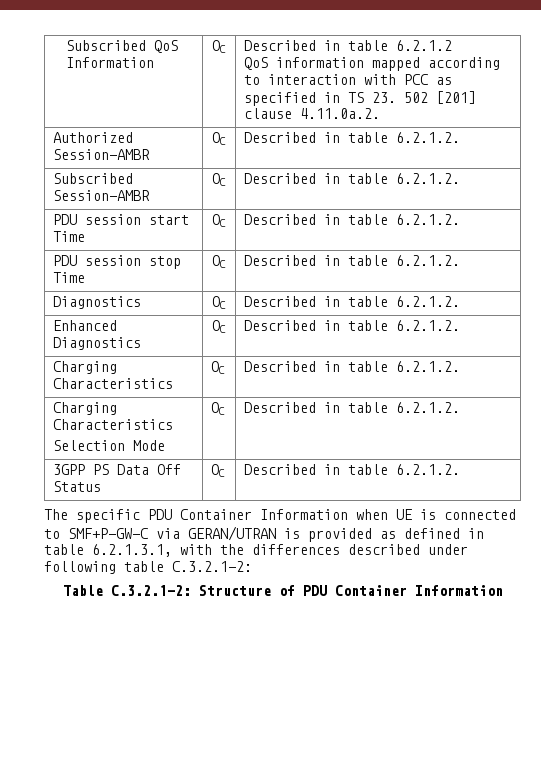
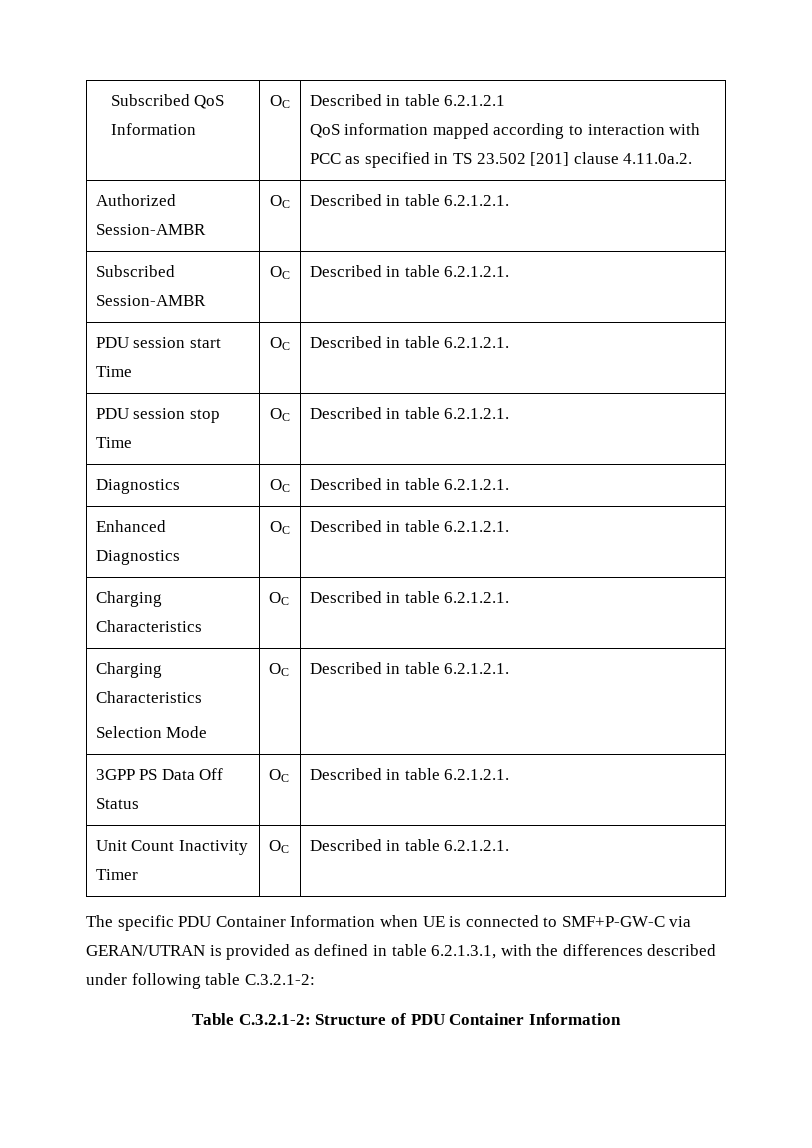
- Subscribed QoS Information | OC | Described in table 6.2.1.2
- QoS information mapped according to interaction with PCC as specified in TS 23. 502 [201] clause 4.11.0a.2.
+ Subscribed QoS Information | OC | Described in table 6.2.1.2.1
+ QoS information mapped according to interaction with PCC as specified in TS 23.502 [201] clause 4.11.0a.2.
- Authorized Session-AMBR | OC | Described in table 6.2.1.2.
+ Authorized Session-AMBR | OC | Described in table 6.2.1.2.1.
- Subscribed Session-AMBR | OC | Described in table 6.2.1.2.
+ Subscribed Session-AMBR | OC | Described in table 6.2.1.2.1.
- PDU session start Time | OC | Described in table 6.2.1.2.
+ PDU session start Time | OC | Described in table 6.2.1.2.1.
- PDU session stop Time | OC | Described in table 6.2.1.2.
- Diagnostics | OC | Described in table 6.2.1.2.
+ PDU session stop Time | OC | Described in table 6.2.1.2.1.
+ Diagnostics | OC | Described in table 6.2.1.2.1.
- Enhanced Diagnostics | OC | Described in table 6.2.1.2.
+ Enhanced Diagnostics | OC | Described in table 6.2.1.2.1.
- Charging Characteristics | OC | Described in table 6.2.1.2.
+ Charging Characteristics | OC | Described in table 6.2.1.2.1.
  Charging Characteristics
- Selection Mode | OC | Described in table 6.2.1.2.
+ Selection Mode | OC | Described in table 6.2.1.2.1.
- 3GPP PS Data Off Status | OC | Described in table 6.2.1.2.
+ 3GPP PS Data Off Status | OC | Described in table 6.2.1.2.1.
+ Unit Count Inactivity Timer | OC | Described in table 6.2.1.2.1.

